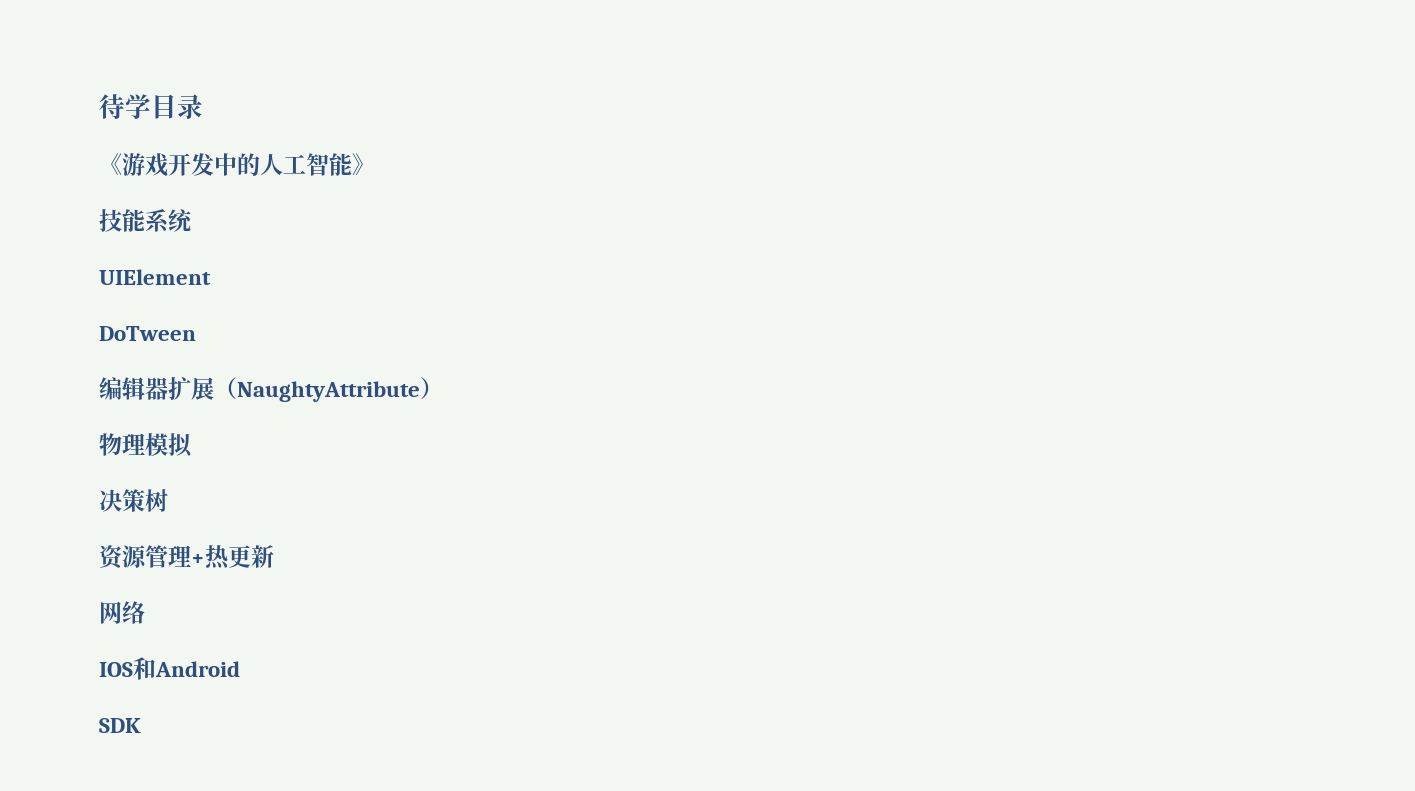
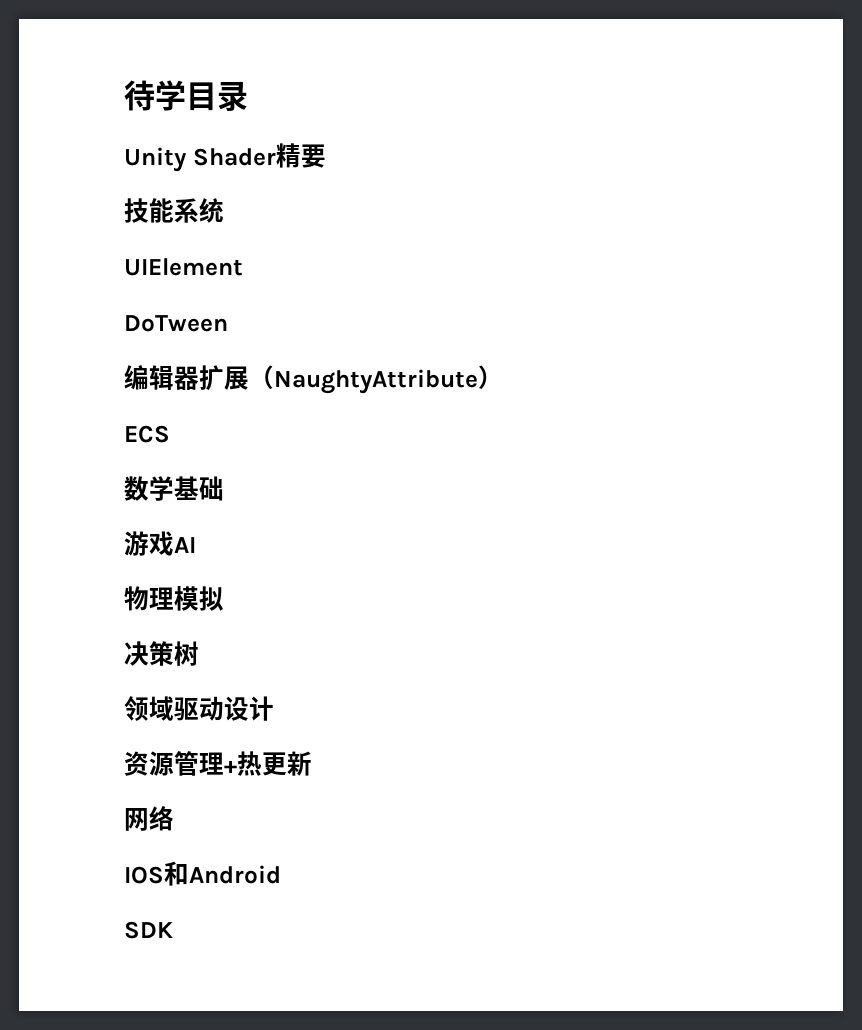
- 《游戏开发中的人工智能》
+ Unity Shader精要
+ ECS
+ 数学基础
+ 游戏AI
+ 领域驱动设计

